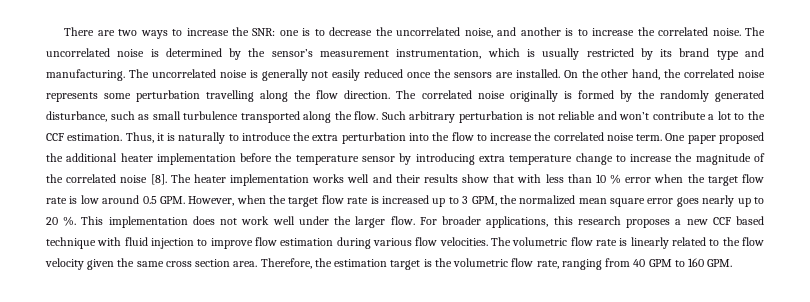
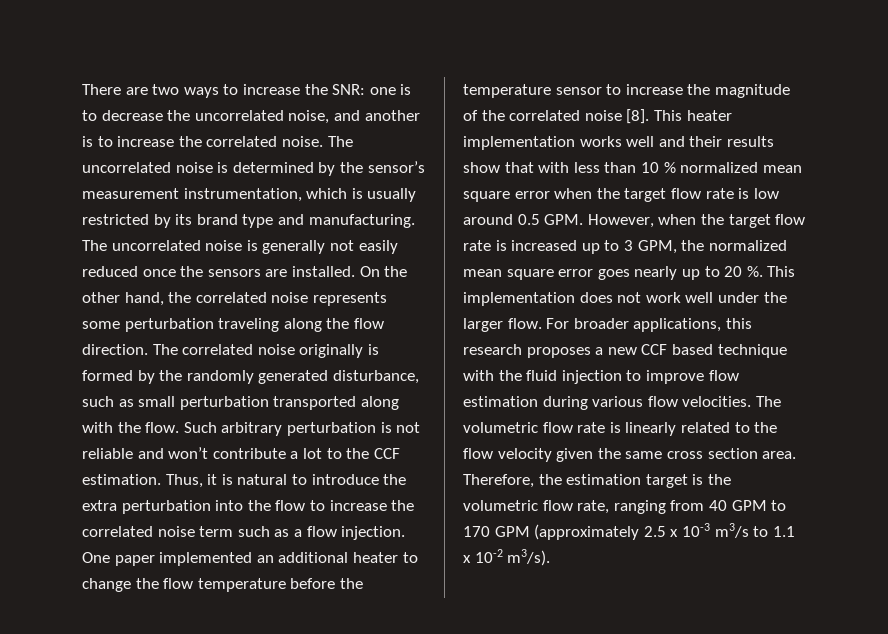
- On the other hand, the correlated noise represents some perturbation travelling along the flow direction.
+ On the other hand, the correlated noise represents some perturbation traveling along the flow direction.
- The correlated noise originally is formed by the randomly generated disturbance, such as small turbulence transported along the flow.
+ The correlated noise originally is formed by the randomly generated disturbance, such as small perturbation transported along with the flow.
- Thus, it is naturally to introduce the extra perturbation into the flow to increase the correlated noise term. One paper proposed the additional heater implementation before the temperature sensor by introducing extra temperature change to increase the magnitude of the correlated noise [8].
+ Thus, it is natural to introduce the extra perturbation into the flow to increase the correlated noise term such as a flow injection. One paper implemented an additional heater to change the flow temperature before the temperature sensor to increase the magnitude of the correlated noise [8].
- The heater implementation works well and their results show that with less than 10 % error when the target flow rate is low around 0.5 GPM. However, when the target flow rate is increased up to 3 GPM, the normalized mean square error goes nearly up to 20 %.
+ This heater implementation works well and their results show that with less than 10 % normalized mean square error when the target flow rate is low around 0.5 GPM. However, when the target flow rate is increased up to 3 GPM, the normalized mean square error goes nearly up to 20 %.
- For broader applications, this research proposes a new CCF based technique with fluid injection to improve flow estimation during various flow velocities.
+ For broader applications, this research proposes a new CCF based technique with the fluid injection to improve flow estimation during various flow velocities.
- Therefore, the estimation target is the volumetric flow rate, ranging from 40 GPM to 160 GPM.
+ Therefore, the estimation target is the volumetric flow rate, ranging from 40 GPM to 170 GPM (approximately 2.5 x 10-3 m3/s to 1.1 x 10-2 m3/s).

